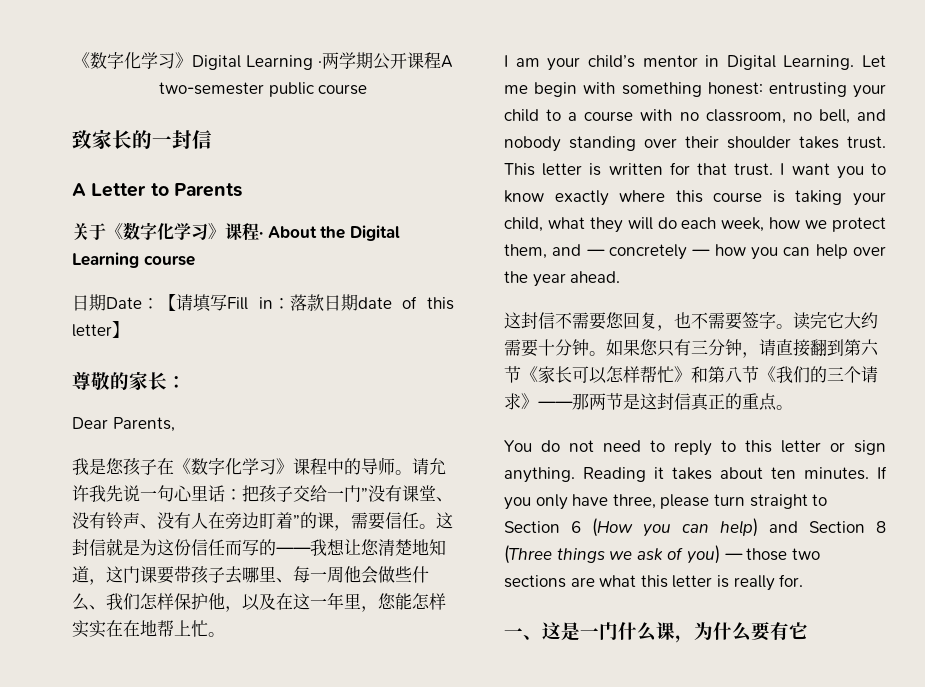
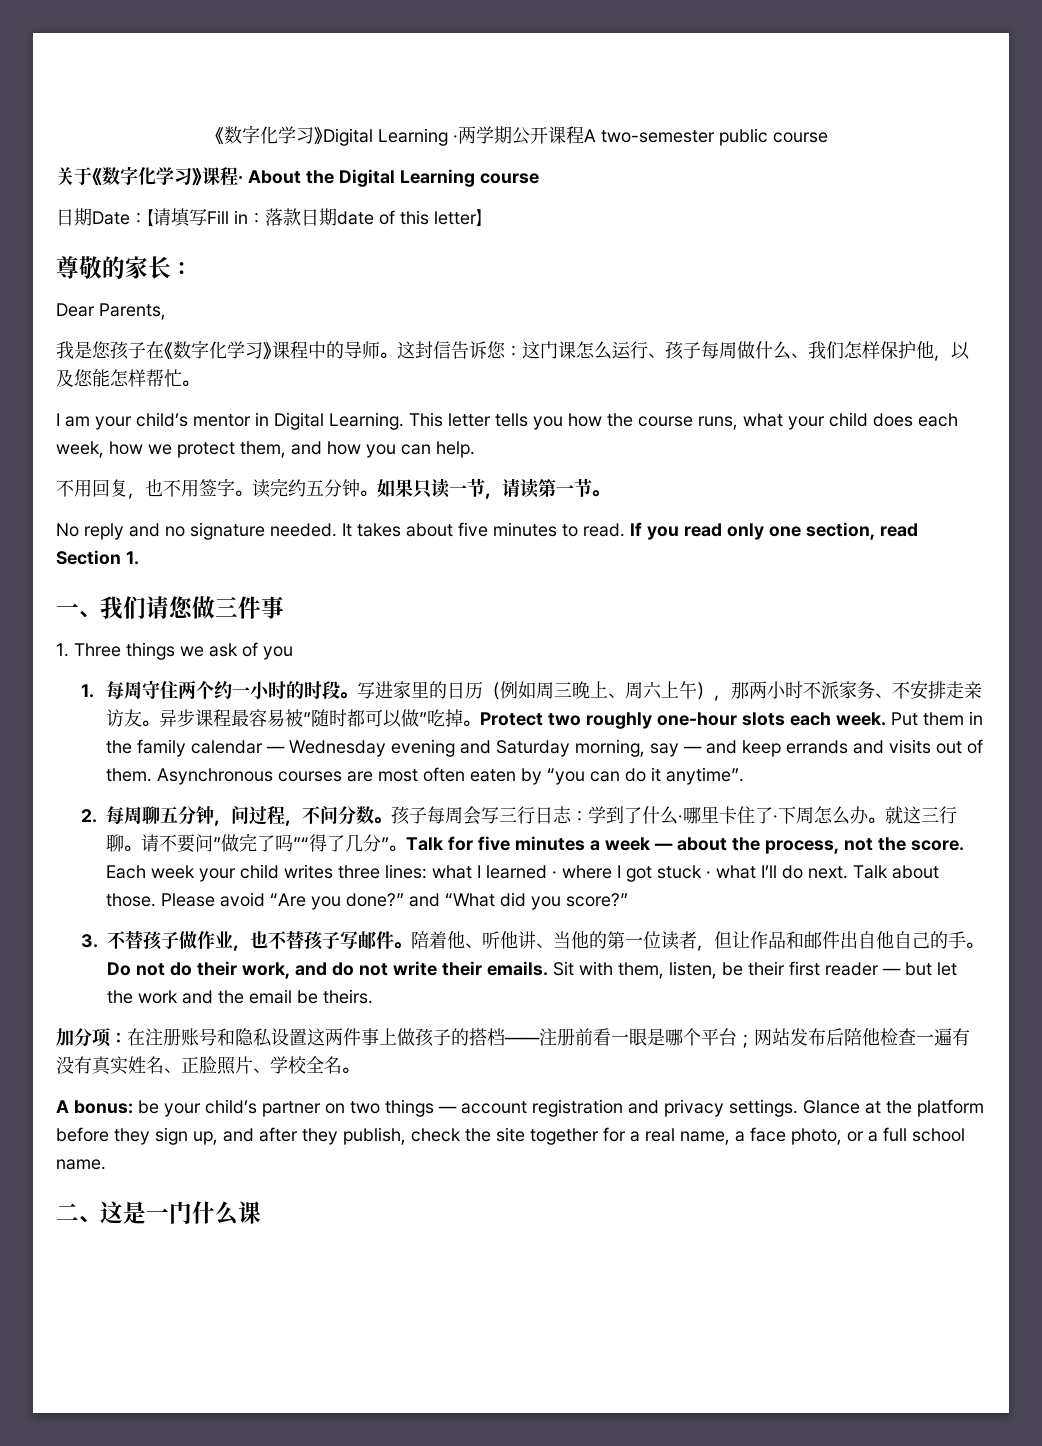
- 致家长的一封信
- A Letter to Parents
- 请允许我先说一句心里话：把孩子交给一门”没有课堂、没有铃声、没有人在旁边盯着”的课，需要信任。这封信就是为这份信任而写的——我想让您清楚地知道，这门课要带孩子去哪里、每一周他会做些什么、我们怎样保护他，以及在这一年里，您能怎样实实在在地帮上忙。
+ 这封信告诉您：这门课怎么运行、孩子每周做什么、我们怎样保护他，以及您能怎样帮忙。
- Let me begin with something honest: entrusting your child to a course with no classroom, no bell, and nobody standing over their shoulder takes trust. This letter is written for that trust. I want you to know exactly where this course is taking your child, what they will do each week, how we protect them, and — concretely — how you can help over the year ahead.
- 这封信不需要您回复，也不需要签字。
+ This letter tells you how the course runs, what your child does each week, how we protect them, and how you can help.
+ 不用回复，也不用签字。
- 读完它大约需要十分钟。如果您只有三分钟，请直接翻到第六节《家长可以怎样帮忙》和第八节《我们的三个请求》——那两节是这封信真正的重点。
- You do not need to reply to this letter or sign anything. Reading it takes about ten minutes. If you only have three, please turn straight to Section 6 (How you can help) and Section 8 (Three things we ask of you) — those two sections are what this letter is really for.
- 一、这是一门什么课，为什么要有它
+ 读完约五分钟。如果只读一节，请读第一节。
+ No reply and no signature needed. It takes about five minutes to read. If you read only one section, read Section 1.
+ 一、我们请您做三件事
+ 1. Three things we ask of you
+ 1.每周守住两个约一小时的时段。写进家里的日历（例如周三晚上、周六上午），那两小时不派家务、不安排走亲访友。异步课程最容易被”随时都可以做”吃掉。Protect two roughly one-hour slots each week. Put them in the family calendar — Wednesday evening and Saturday morning, say — and keep errands and visits out of them. Asynchronous courses are most often eaten by “you can do it anytime”.
+ 2.每周聊五分钟，问过程，不问分数。孩子每周会写三行日志：学到了什么·哪里卡住了·下周怎么办。就这三行聊。请不要问”做完了吗”“得了几分”。Talk for five minutes a week — about the process, not the score. Each week your child writes three lines: what I learned · where I got stuck · what I’ll do next. Talk about those. Please avoid “Are you done?” and “What did you score?”
+ 3.不替孩子做作业，也不替孩子写邮件。陪着他、听他讲、当他的第一位读者，但让作品和邮件出自他自己的手。Do not do their work, and do not write their emails. Sit with them, listen, be their first reader — but let the work and the email be theirs.
+ 加分项：在注册账号和隐私设置这两件事上做孩子的搭档——注册前看一眼是哪个平台；网站发布后陪他检查一遍有没有真实姓名、正脸照片、学校全名。
+ A bonus: be your child’s partner on two things — account registration and privacy settings. Glance at the platform before they sign up, and after they publish, check the site together for a real name, a face photo, or a full school name.
+ 二、这是一门什么课

